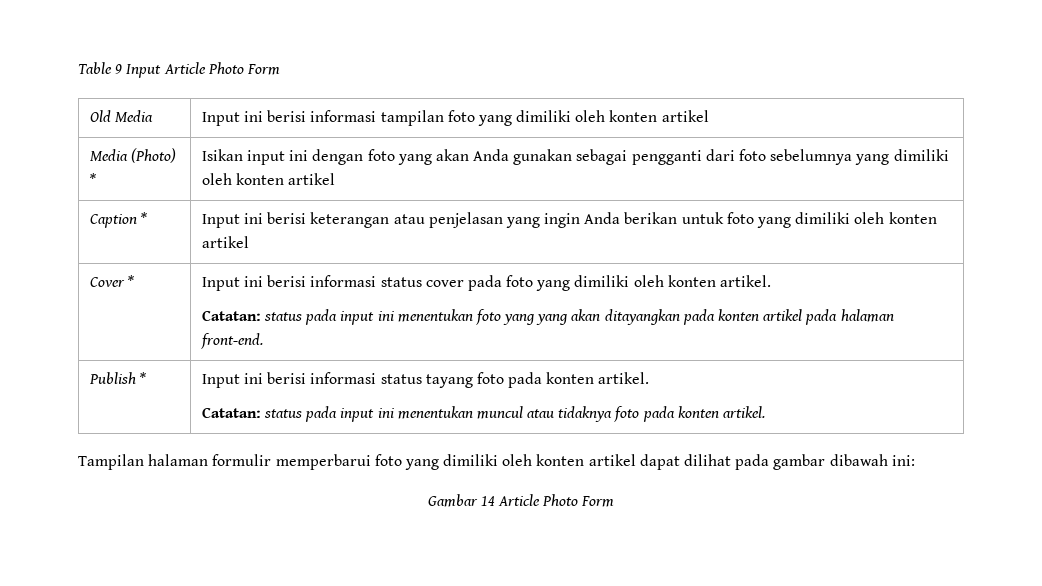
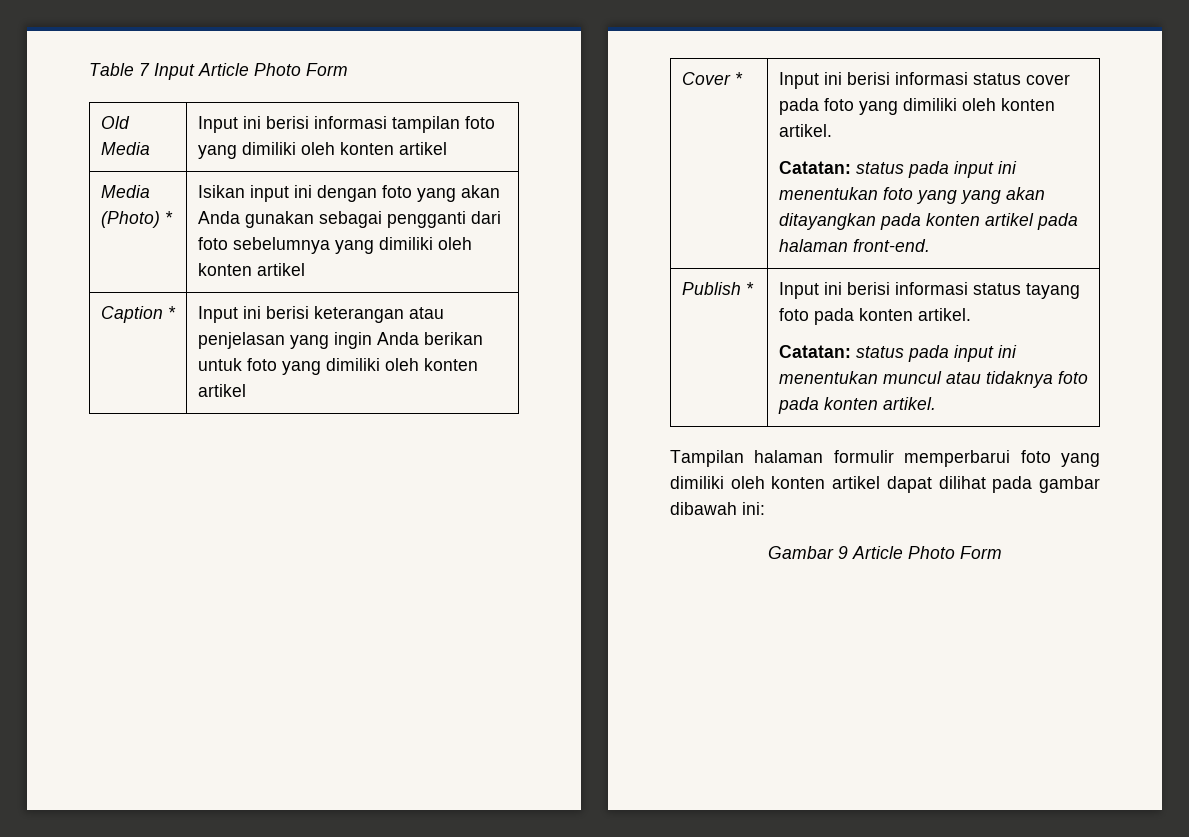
- Table 9 Input Article Photo Form
+ Table 7 Input Article Photo Form
- Gambar 14 Article Photo Form
+ Gambar 9 Article Photo Form

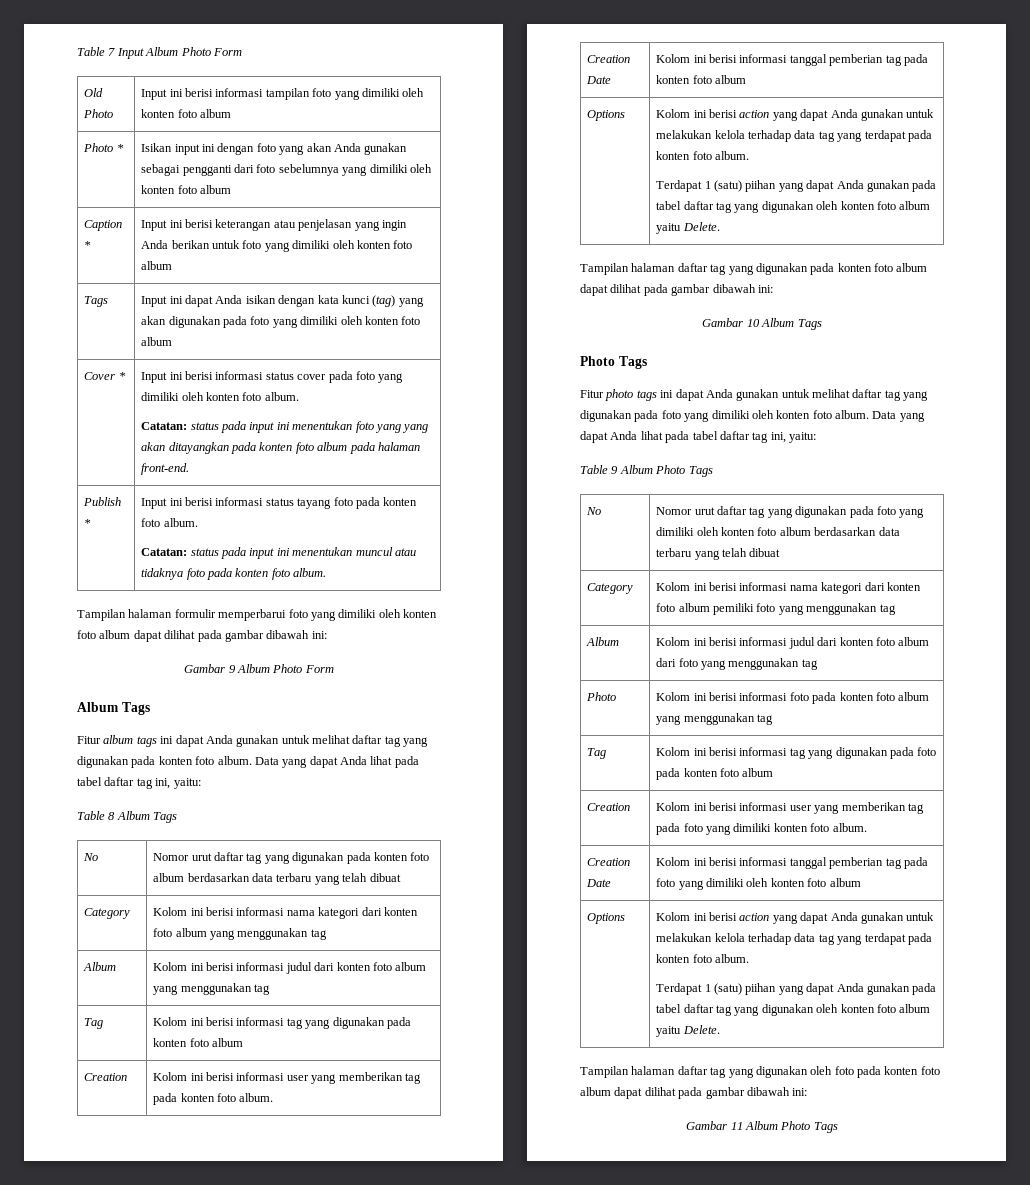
- Table 7 Input Article Photo Form
+ Table 7 Input Album Photo Form
- Old Media | Input ini berisi informasi tampilan foto yang dimiliki oleh konten artikel
- Media (Photo) * | Isikan input ini dengan foto yang akan Anda gunakan sebagai pengganti dari foto sebelumnya yang dimiliki oleh konten artikel
+ Old Photo | Input ini berisi informasi tampilan foto yang dimiliki oleh konten foto album
+ Photo * | Isikan input ini dengan foto yang akan Anda gunakan sebagai pengganti dari foto sebelumnya yang dimiliki oleh konten foto album
- Caption * | Input ini berisi keterangan atau penjelasan yang ingin Anda berikan untuk foto yang dimiliki oleh konten artikel
+ Caption * | Input ini berisi keterangan atau penjelasan yang ingin Anda berikan untuk foto yang dimiliki oleh konten foto album
+ Tags | Input ini dapat Anda isikan dengan kata kunci (tag) yang akan digunakan pada foto yang dimiliki oleh konten foto album
- Cover * | Input ini berisi informasi status cover pada foto yang dimiliki oleh konten artikel.
- Catatan: status pada input ini menentukan foto yang yang akan ditayangkan pada konten artikel pada halaman front-end.
+ Cover * | Input ini berisi informasi status cover pada foto yang dimiliki oleh konten foto album.
+ Catatan: status pada input ini menentukan foto yang yang akan ditayangkan pada konten foto album pada halaman front-end.
- Publish * | Input ini berisi informasi status tayang foto pada konten artikel.
- Catatan: status pada input ini menentukan muncul atau tidaknya foto pada konten artikel.
+ Publish * | Input ini berisi informasi status tayang foto pada konten foto album.
+ Catatan: status pada input ini menentukan muncul atau tidaknya foto pada konten foto album.
- Tampilan halaman formulir memperbarui foto yang dimiliki oleh konten artikel dapat dilihat pada gambar dibawah ini:
+ Tampilan halaman formulir memperbarui foto yang dimiliki oleh konten foto album dapat dilihat pada gambar dibawah ini:
- Gambar 9 Article Photo Form
+ Gambar 9 Album Photo Form
+ Album Tags
+ Fitur album tags ini dapat Anda gunakan untuk melihat daftar tag yang digunakan pada konten foto album. Data yang dapat Anda lihat pada tabel daftar tag ini, yaitu:
+ Table 8 Album Tags
+ No | Nomor urut daftar tag yang digunakan pada konten foto album berdasarkan data terbaru yang telah dibuat
+ Category | Kolom ini berisi informasi nama kategori dari konten foto album yang menggunakan tag
+ Album | Kolom ini berisi informasi judul dari konten foto album yang menggunakan tag
+ Tag | Kolom ini berisi informasi tag yang digunakan pada konten foto album
+ Creation | Kolom ini berisi informasi user yang memberikan tag pada konten foto album.
+ Creation Date | Kolom ini berisi informasi tanggal pemberian tag pada konten foto album
+ Options | Kolom ini berisi action yang dapat Anda gunakan untuk melakukan kelola terhadap data tag yang terdapat pada konten foto album.
+ Terdapat 1 (satu) piihan yang dapat Anda gunakan pada tabel daftar tag yang digunakan oleh konten foto album yaitu Delete.
+ Tampilan halaman daftar tag yang digunakan pada konten foto album dapat dilihat pada gambar dibawah ini:
+ Gambar 10 Album Tags
+ Photo Tags
+ Fitur photo tags ini dapat Anda gunakan untuk melihat daftar tag yang digunakan pada foto yang dimiliki oleh konten foto album. Data yang dapat Anda lihat pada tabel daftar tag ini, yaitu:
+ Table 9 Album Photo Tags
+ No | Nomor urut daftar tag yang digunakan pada foto yang dimiliki oleh konten foto album berdasarkan data terbaru yang telah dibuat
+ Category | Kolom ini berisi informasi nama kategori dari konten foto album pemiliki foto yang menggunakan tag
+ Album | Kolom ini berisi informasi judul dari konten foto album dari foto yang menggunakan tag
+ Photo | Kolom ini berisi informasi foto pada konten foto album yang menggunakan tag
+ Tag | Kolom ini berisi informasi tag yang digunakan pada foto pada konten foto album
+ Creation | Kolom ini berisi informasi user yang memberikan tag pada foto yang dimiliki konten foto album.
+ Creation Date | Kolom ini berisi informasi tanggal pemberian tag pada foto yang dimiliki oleh konten foto album
+ Options | Kolom ini berisi action yang dapat Anda gunakan untuk melakukan kelola terhadap data tag yang terdapat pada konten foto album.
+ Terdapat 1 (satu) piihan yang dapat Anda gunakan pada tabel daftar tag yang digunakan oleh konten foto album yaitu Delete.
+ Tampilan halaman daftar tag yang digunakan oleh foto pada konten foto album dapat dilihat pada gambar dibawah ini:
+ Gambar 11 Album Photo Tags

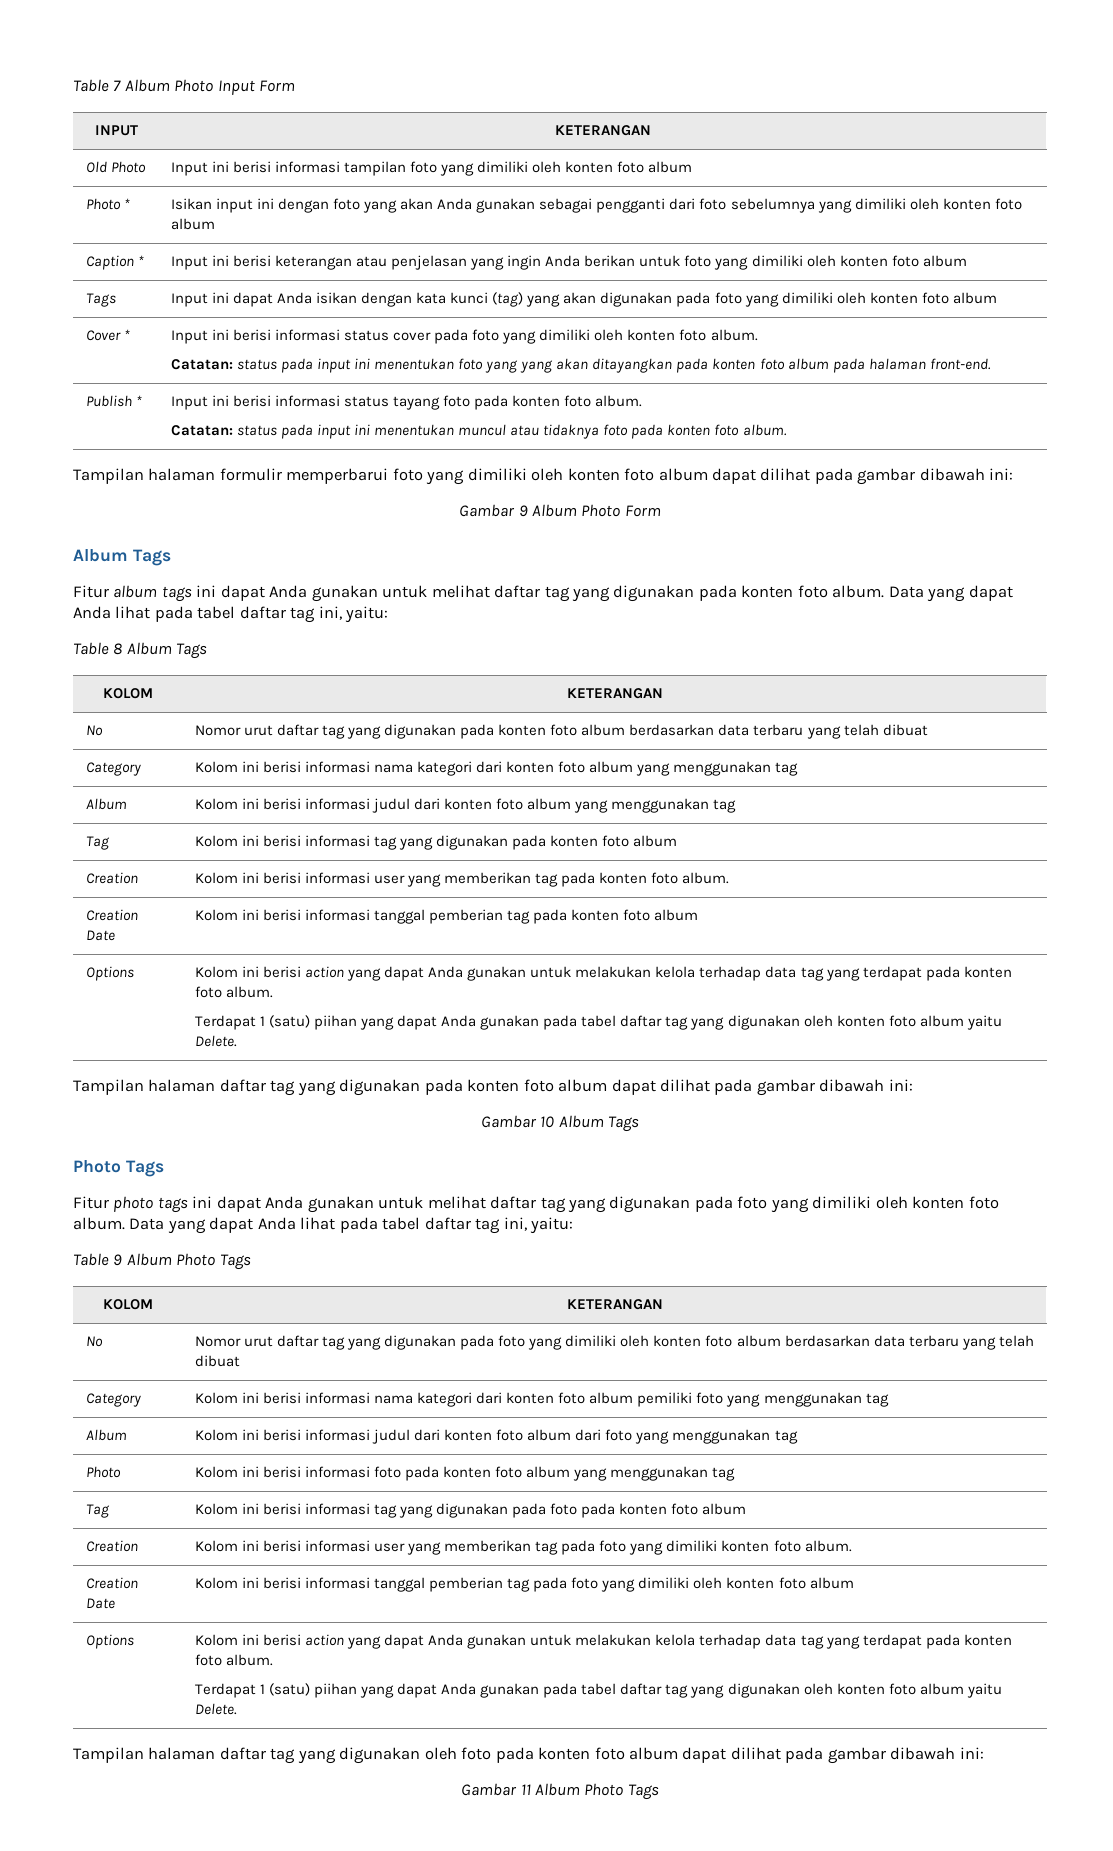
- Table 7 Input Album Photo Form
+ Table 7 Album Photo Input Form
+ INPUT | KETERANGAN
  Table 8 Album Tags
+ KOLOM | KETERANGAN
  Table 9 Album Photo Tags
+ KOLOM | KETERANGAN

